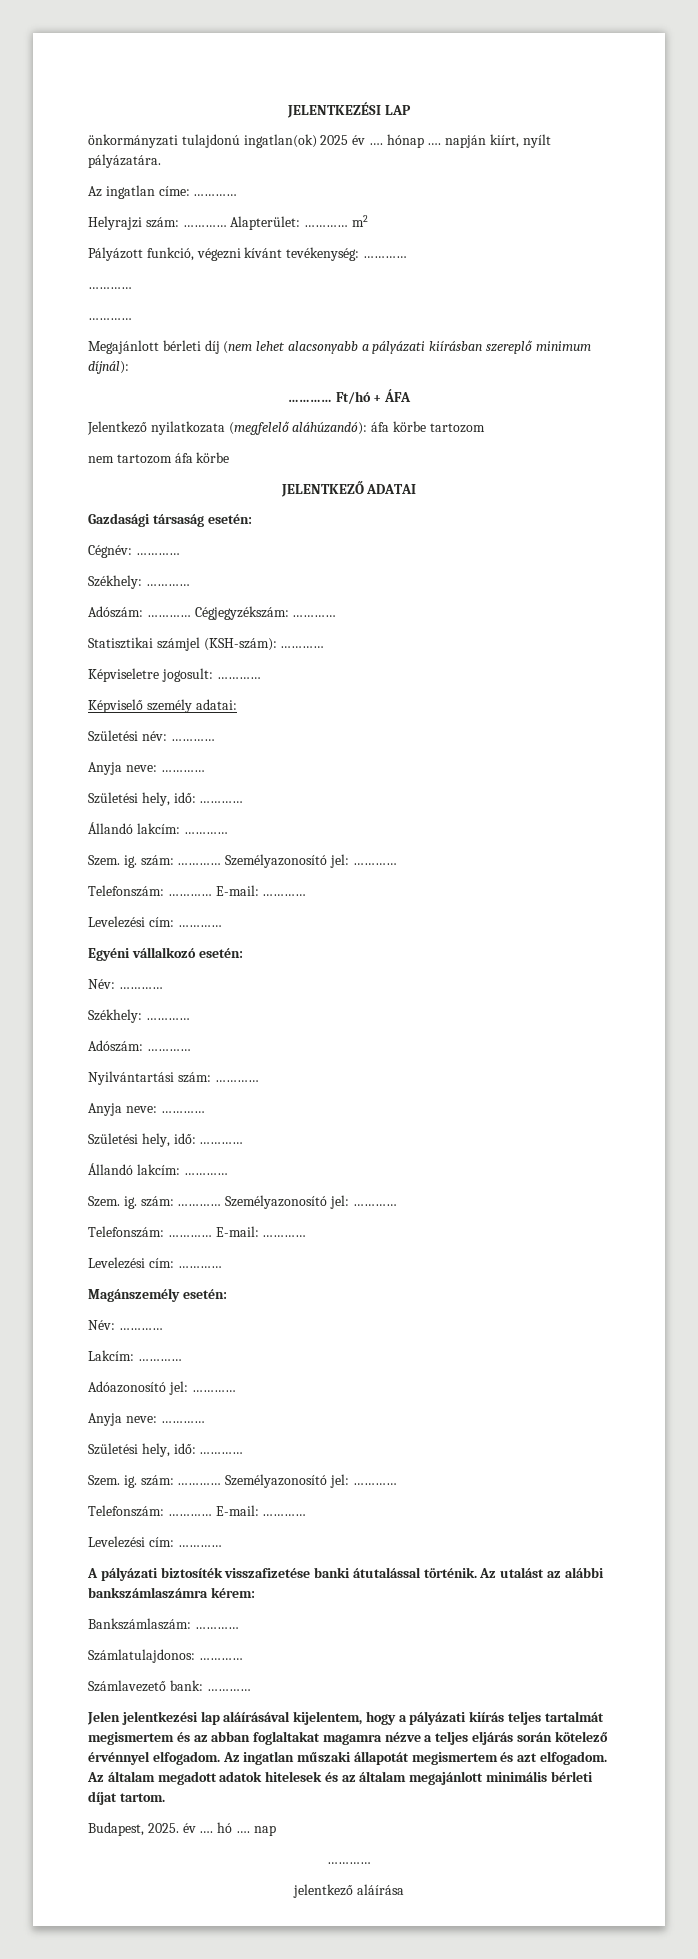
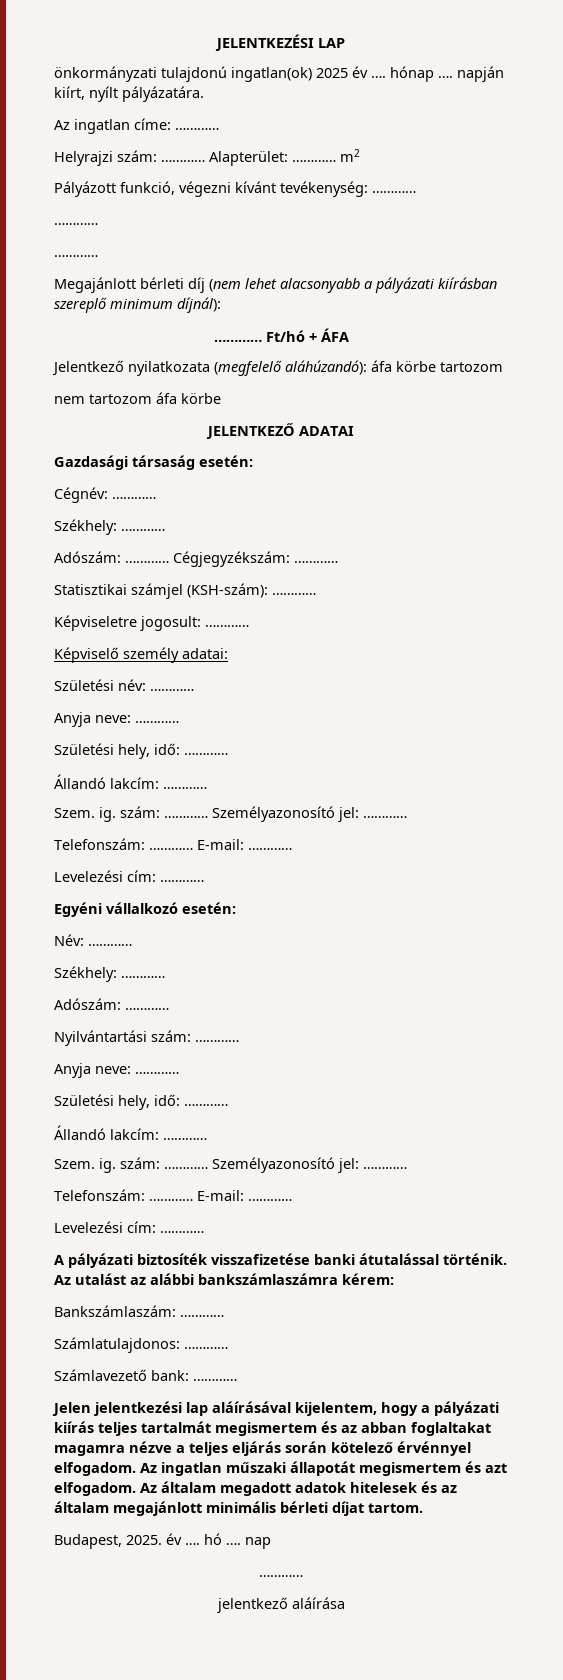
- Magánszemély esetén:
- Név: …………
- Lakcím: …………
- Adóazonosító jel: …………
- Anyja neve: …………
- Születési hely, idő: …………
- Szem. ig. szám: ………… Személyazonosító jel: …………
- Telefonszám: ………… E-mail: …………
- Levelezési cím: …………

